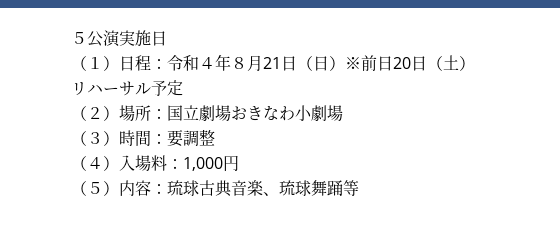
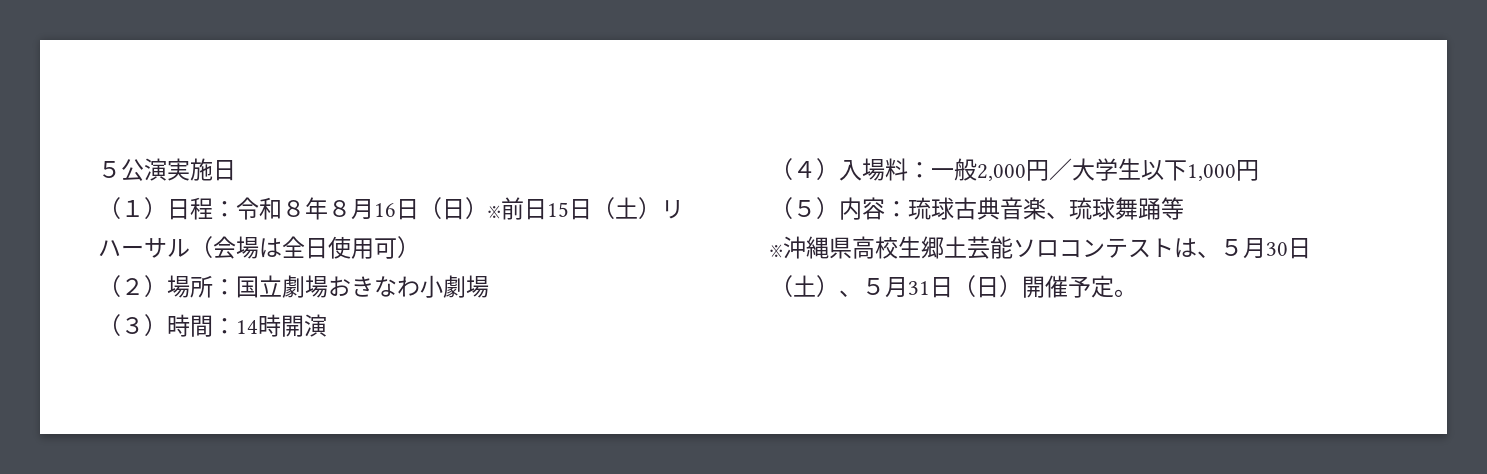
- （１）日程：令和４年８月21日（日）※前日20日（土）リハーサル予定
+ （１）日程：令和８年８月16日（日）※前日15日（土）リハーサル（会場は全日使用可）
- （３）時間：要調整
+ （３）時間：14時開演
- （４）入場料：1,000円
+ （４）入場料：一般2,000円／大学生以下1,000円
+ ※沖縄県高校生郷土芸能ソロコンテストは、５月30日（土）、５月31日（日）開催予定。

